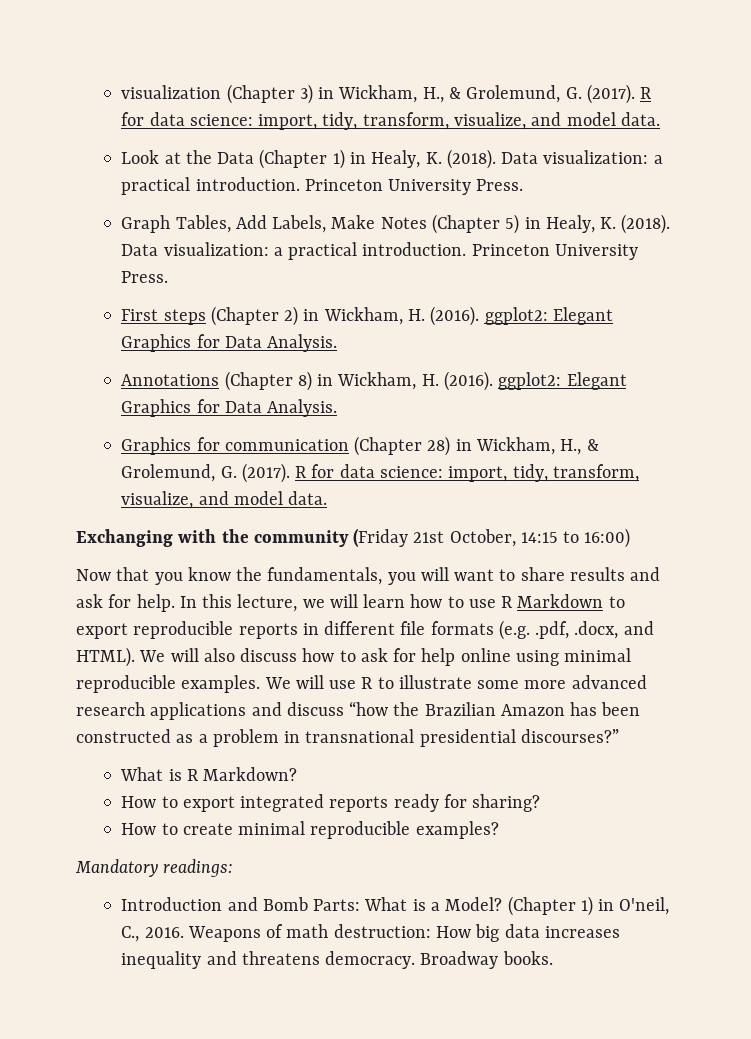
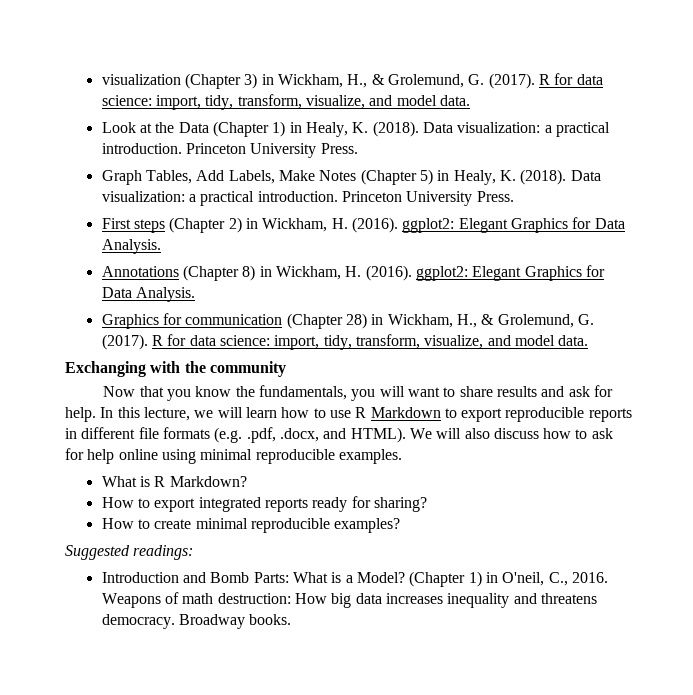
- Exchanging with the community (Friday 21st October, 14:15 to 16:00)
+ Exchanging with the community
- We will use R to illustrate some more advanced research applications and discuss “how the Brazilian Amazon has been constructed as a problem in transnational presidential discourses?”
- Mandatory readings:
+ Suggested readings:

